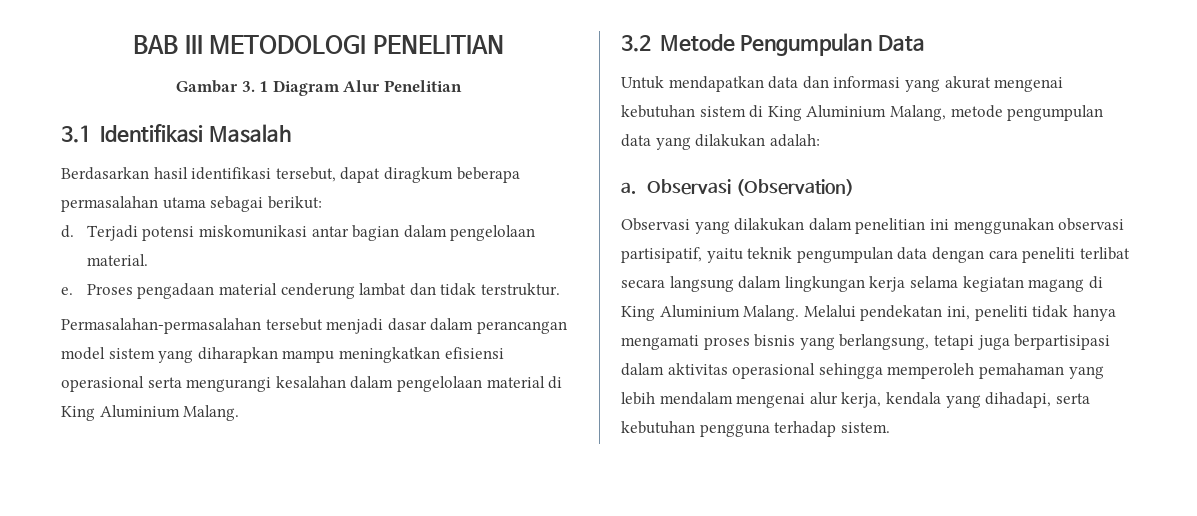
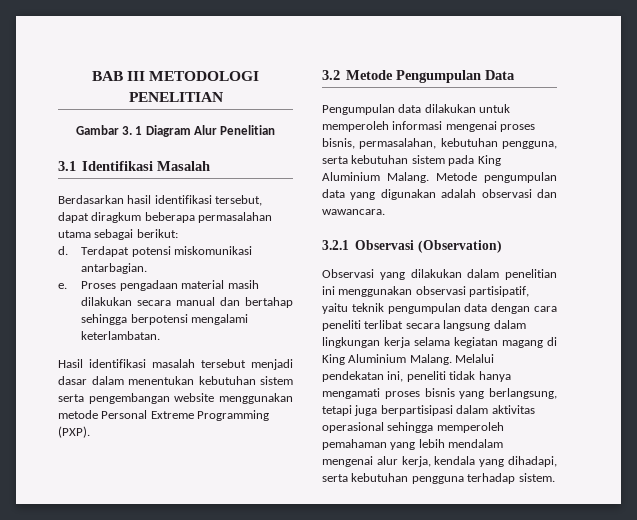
- Terjadi potensi miskomunikasi antar bagian dalam pengelolaan material.
+ Terdapat potensi miskomunikasi antarbagian.
- Proses pengadaan material cenderung lambat dan tidak terstruktur.
- Permasalahan-permasalahan tersebut menjadi dasar dalam perancangan model sistem yang diharapkan mampu meningkatkan efisiensi operasional serta mengurangi kesalahan dalam pengelolaan material di King Aluminium Malang.
+ Proses pengadaan material masih dilakukan secara manual dan bertahap sehingga berpotensi mengalami keterlambatan.
+ Hasil identifikasi masalah tersebut menjadi dasar dalam menentukan kebutuhan sistem serta pengembangan website menggunakan metode Personal Extreme Programming (PXP).
  3.2 Metode Pengumpulan Data
- Untuk mendapatkan data dan informasi yang akurat mengenai kebutuhan sistem di King Aluminium Malang, metode pengumpulan data yang dilakukan adalah:
- a. Observasi (Observation)
+ Pengumpulan data dilakukan untuk memperoleh informasi mengenai proses bisnis, permasalahan, kebutuhan pengguna, serta kebutuhan sistem pada King Aluminium Malang. Metode pengumpulan data yang digunakan adalah observasi dan wawancara.
+ 3.2.1 Observasi (Observation)

